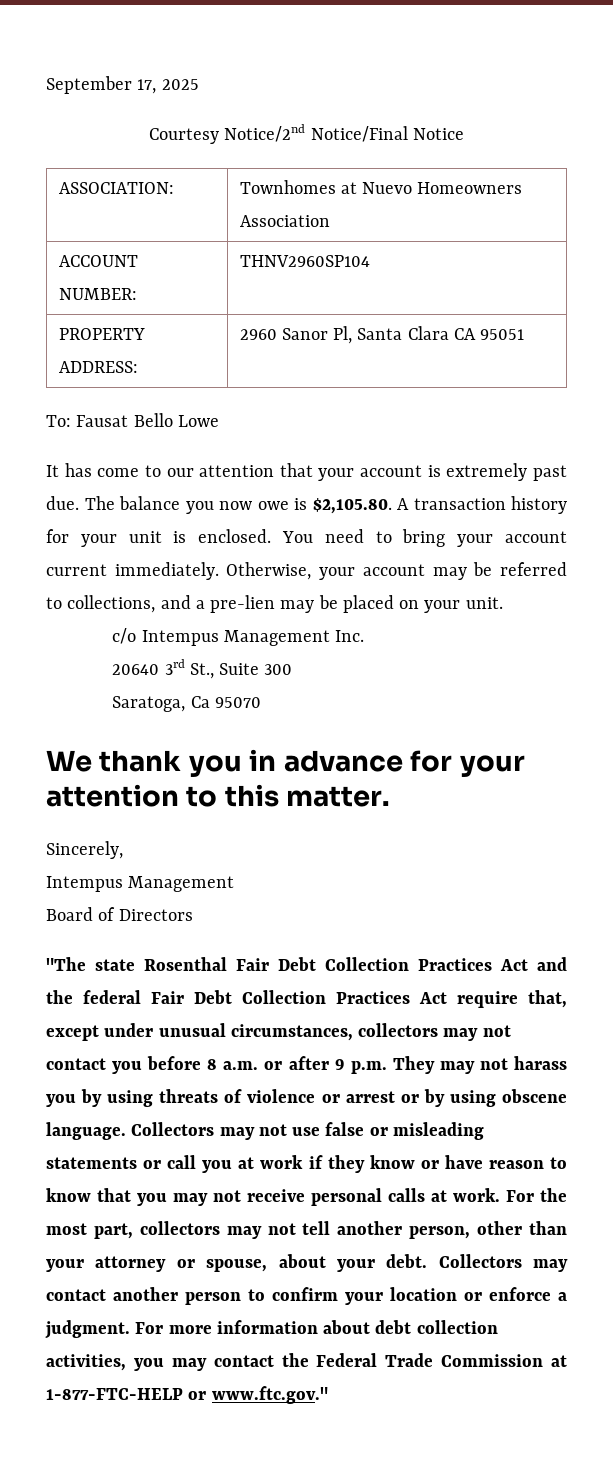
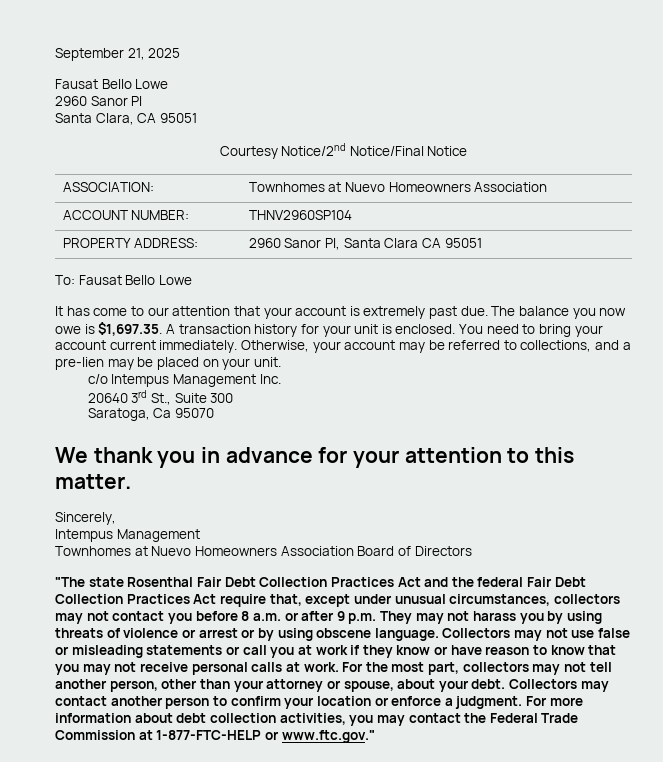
- September 17, 2025
+ September 21, 2025
+ Fausat Bello Lowe
+ 2960 Sanor Pl
+ Santa Clara, CA 95051
- The balance you now owe is $2,105.80. A transaction history for your unit is enclosed.
+ The balance you now owe is $1,697.35. A transaction history for your unit is enclosed.
- Board of Directors
+ Townhomes at Nuevo Homeowners Association Board of Directors

